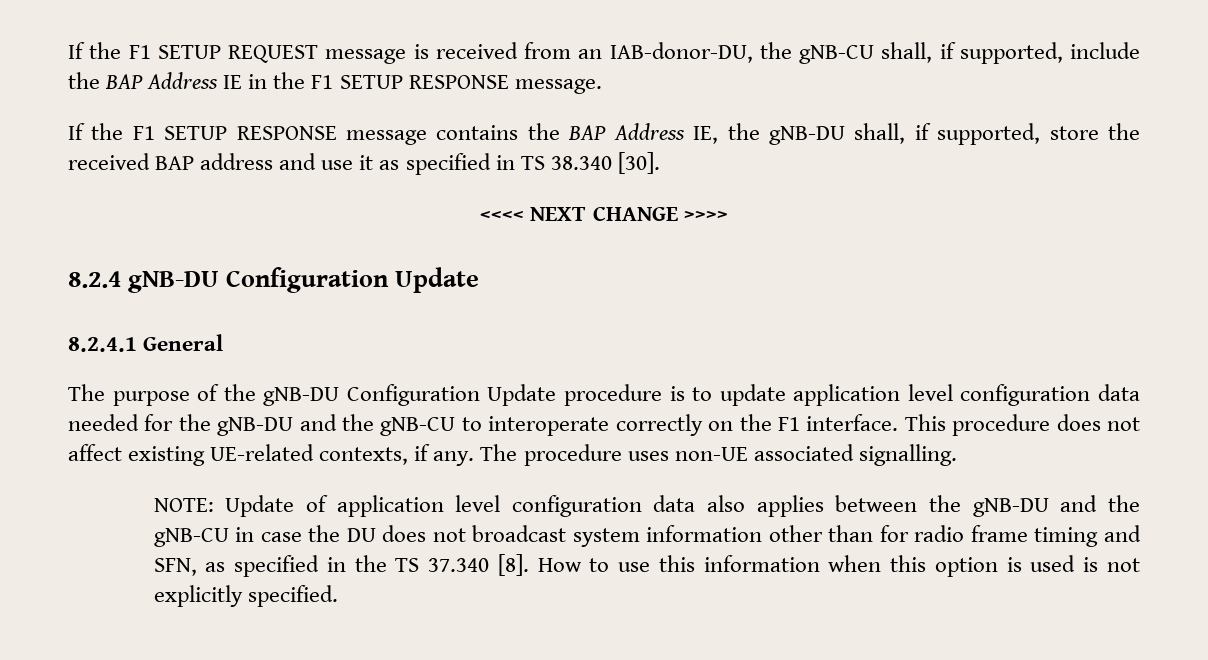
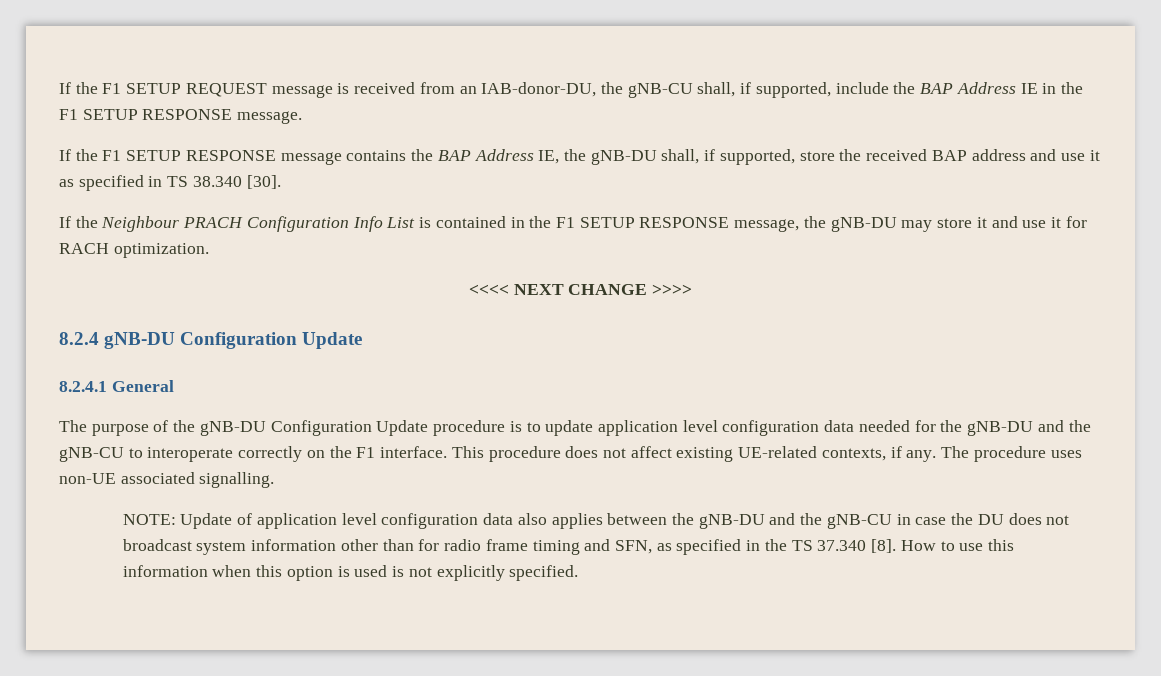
+ If the Neighbour PRACH Configuration Info List is contained in the F1 SETUP RESPONSE message, the gNB-DU may store it and use it for RACH optimization.

